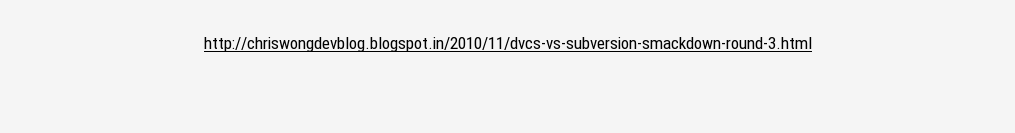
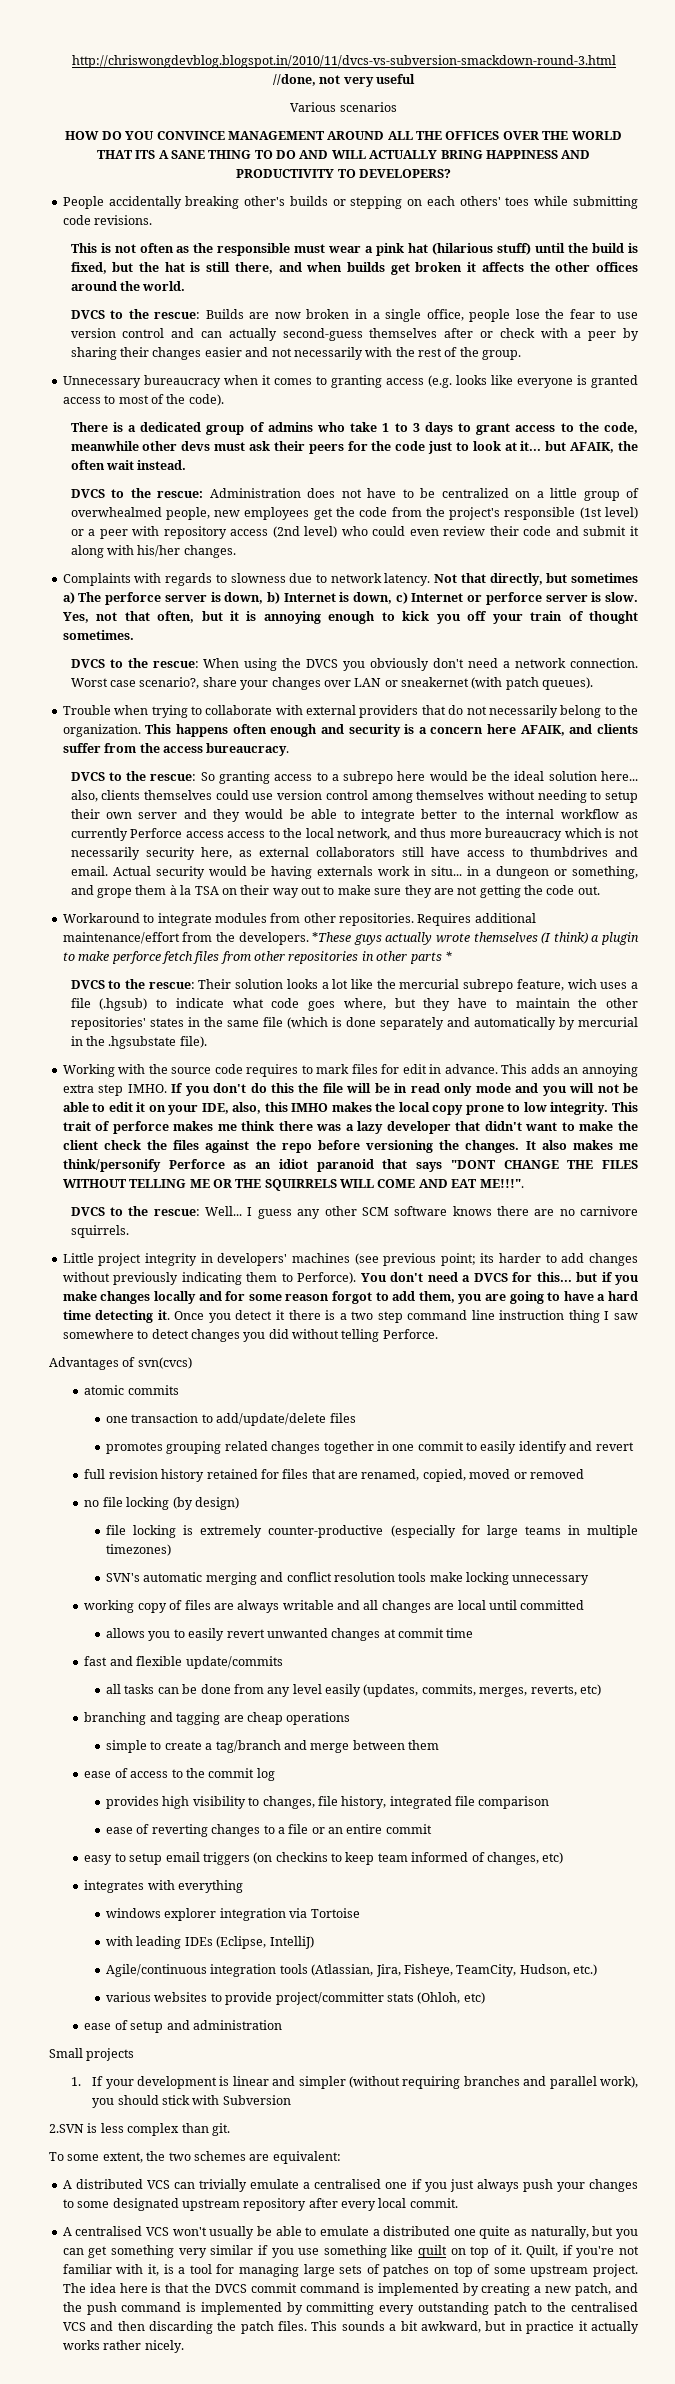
- http://chriswongdevblog.blogspot.in/2010/11/dvcs-vs-subversion-smackdown-round-3.html
+ http://chriswongdevblog.blogspot.in/2010/11/dvcs-vs-subversion-smackdown-round-3.html //done, not very useful
+ Various scenarios
+ HOW DO YOU CONVINCE MANAGEMENT AROUND ALL THE OFFICES OVER THE WORLD THAT ITS A SANE THING TO DO AND WILL ACTUALLY BRING HAPPINESS AND PRODUCTIVITY TO DEVELOPERS?
+ People accidentally breaking other's builds or stepping on each others' toes while submitting code revisions.
+ This is not often as the responsible must wear a pink hat (hilarious stuff) until the build is fixed, but the hat is still there, and when builds get broken it affects the other offices around the world.
+ DVCS to the rescue: Builds are now broken in a single office, people lose the fear to use version control and can actually second-guess themselves after or check with a peer by sharing their changes easier and not necessarily with the rest of the group.
+ Unnecessary bureaucracy when it comes to granting access (e.g. looks like everyone is granted access to most of the code).
+ There is a dedicated group of admins who take 1 to 3 days to grant access to the code, meanwhile other devs must ask their peers for the code just to look at it... but AFAIK, the often wait instead.
+ DVCS to the rescue: Administration does not have to be centralized on a little group of overwhealmed people, new employees get the code from the project's responsible (1st level) or a peer with repository access (2nd level) who could even review their code and submit it along with his/her changes.
+ Complaints with regards to slowness due to network latency. Not that directly, but sometimes a) The perforce server is down, b) Internet is down, c) Internet or perforce server is slow. Yes, not that often, but it is annoying enough to kick you off your train of thought sometimes.
+ DVCS to the rescue: When using the DVCS you obviously don't need a network connection. Worst case scenario?, share your changes over LAN or sneakernet (with patch queues).
+ Trouble when trying to collaborate with external providers that do not necessarily belong to the organization. This happens often enough and security is a concern here AFAIK, and clients suffer from the access bureaucracy.
+ DVCS to the rescue: So granting access to a subrepo here would be the ideal solution here... also, clients themselves could use version control among themselves without needing to setup their own server and they would be able to integrate better to the internal workflow as currently Perforce access access to the local network, and thus more bureaucracy which is not necessarily security here, as external collaborators still have access to thumbdrives and email. Actual security would be having externals work in situ... in a dungeon or something, and grope them à la TSA on their way out to make sure they are not getting the code out.
+ Workaround to integrate modules from other repositories. Requires additional maintenance/effort from the developers. *These guys actually wrote themselves (I think) a plugin to make perforce fetch files from other repositories in other parts *
+ DVCS to the rescue: Their solution looks a lot like the mercurial subrepo feature, wich uses a file (.hgsub) to indicate what code goes where, but they have to maintain the other repositories' states in the same file (which is done separately and automatically by mercurial in the .hgsubstate file).
+ Working with the source code requires to mark files for edit in advance. This adds an annoying extra step IMHO. If you don't do this the file will be in read only mode and you will not be able to edit it on your IDE, also, this IMHO makes the local copy prone to low integrity. This trait of perforce makes me think there was a lazy developer that didn't want to make the client check the files against the repo before versioning the changes. It also makes me think/personify Perforce as an idiot paranoid that says "DONT CHANGE THE FILES WITHOUT TELLING ME OR THE SQUIRRELS WILL COME AND EAT ME!!!".
+ DVCS to the rescue: Well... I guess any other SCM software knows there are no carnivore squirrels.
+ Little project integrity in developers' machines (see previous point; its harder to add changes without previously indicating them to Perforce). You don't need a DVCS for this... but if you make changes locally and for some reason forgot to add them, you are going to have a hard time detecting it. Once you detect it there is a two step command line instruction thing I saw somewhere to detect changes you did without telling Perforce.
+ Advantages of svn(cvcs)
+ atomic commits
+ one transaction to add/update/delete files
+ promotes grouping related changes together in one commit to easily identify and revert
+ full revision history retained for files that are renamed, copied, moved or removed
+ no file locking (by design)
+ file locking is extremely counter-productive (especially for large teams in multiple timezones)
+ SVN's automatic merging and conflict resolution tools make locking unnecessary
+ working copy of files are always writable and all changes are local until committed
+ allows you to easily revert unwanted changes at commit time
+ fast and flexible update/commits
+ all tasks can be done from any level easily (updates, commits, merges, reverts, etc)
+ branching and tagging are cheap operations
+ simple to create a tag/branch and merge between them
+ ease of access to the commit log
+ provides high visibility to changes, file history, integrated file comparison
+ ease of reverting changes to a file or an entire commit
+ easy to setup email triggers (on checkins to keep team informed of changes, etc)
+ integrates with everything
+ windows explorer integration via Tortoise
+ with leading IDEs (Eclipse, IntelliJ)
+ Agile/continuous integration tools (Atlassian, Jira, Fisheye, TeamCity, Hudson, etc.)
+ various websites to provide project/committer stats (Ohloh, etc)
+ ease of setup and administration
+ Small projects
+ 1. If your development is linear and simpler (without requiring branches and parallel work), you should stick with Subversion
+ 2.SVN is less complex than git.
+ To some extent, the two schemes are equivalent:
+ A distributed VCS can trivially emulate a centralised one if you just always push your changes to some designated upstream repository after every local commit.
+ A centralised VCS won't usually be able to emulate a distributed one quite as naturally, but you can get something very similar if you use something like quilt on top of it. Quilt, if you're not familiar with it, is a tool for managing large sets of patches on top of some upstream project. The idea here is that the DVCS commit command is implemented by creating a new patch, and the push command is implemented by committing every outstanding patch to the centralised VCS and then discarding the patch files. This sounds a bit awkward, but in practice it actually works rather nicely.

